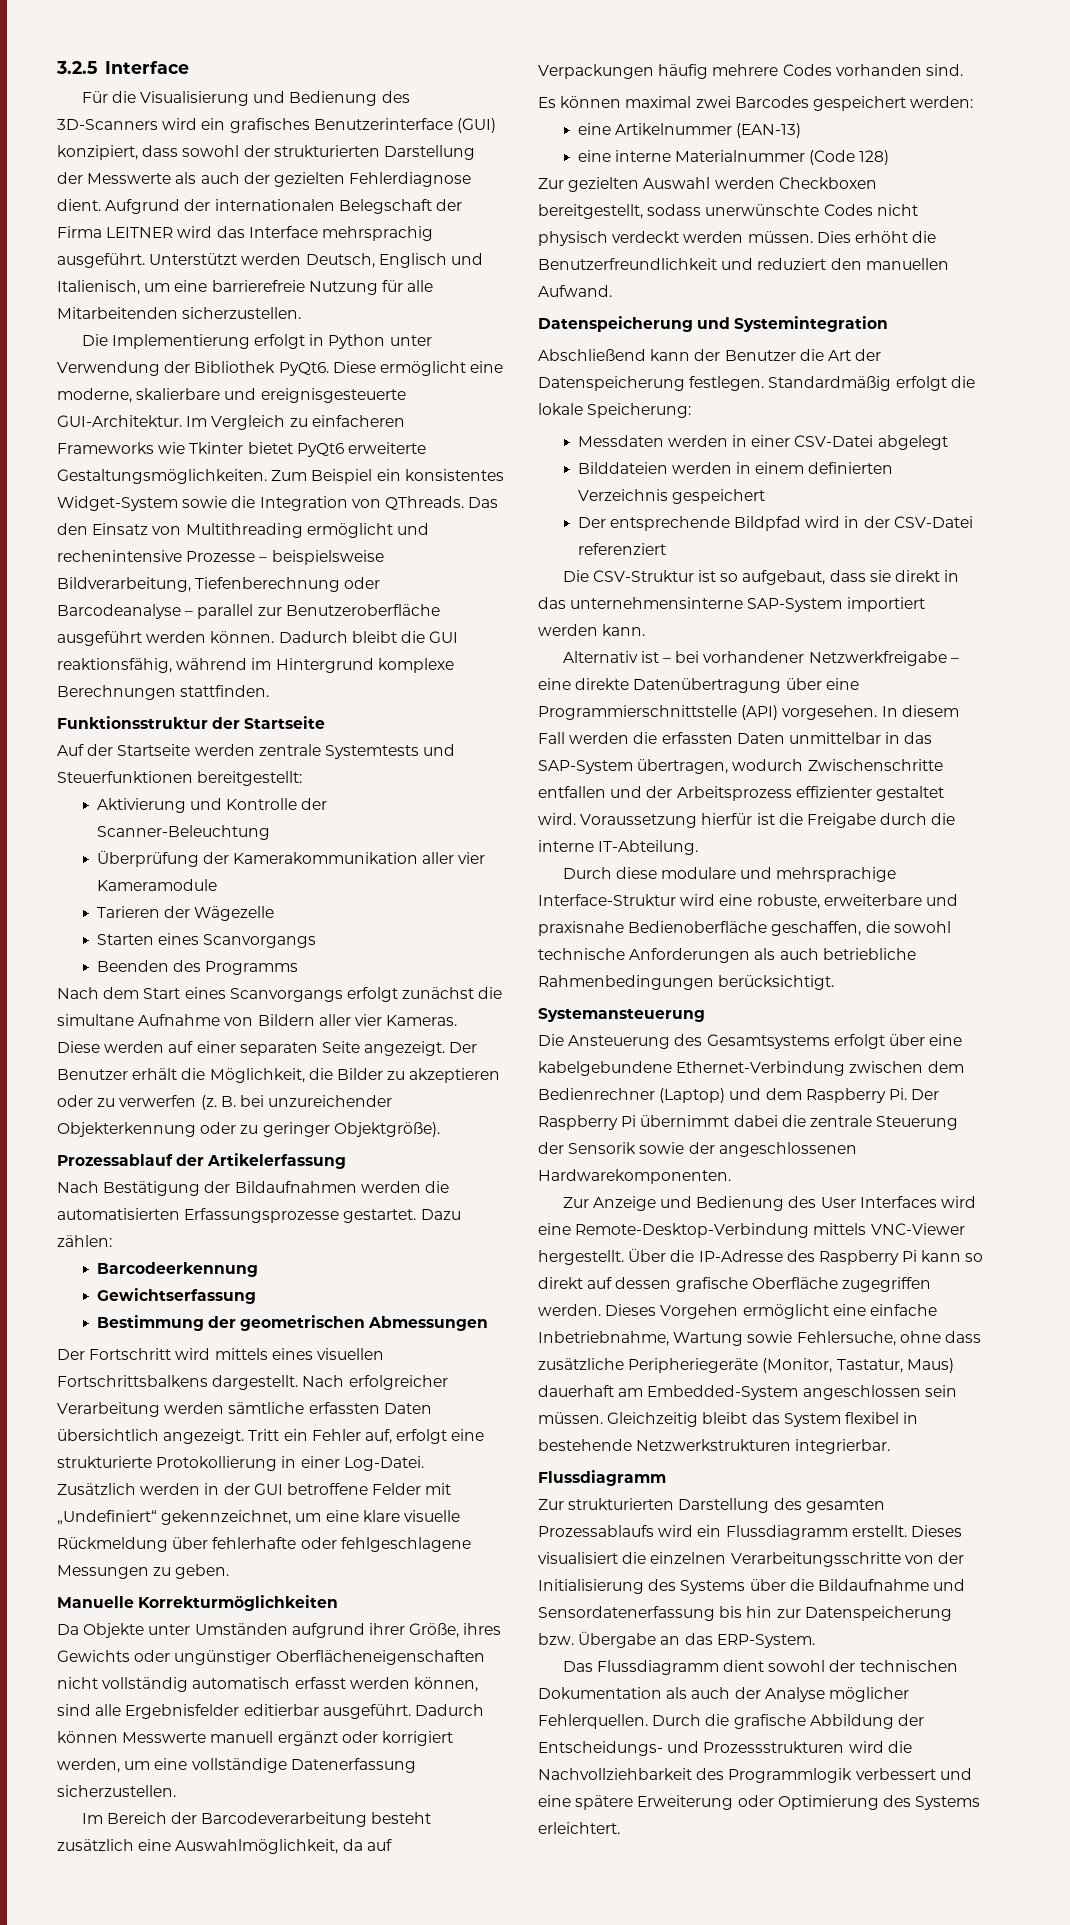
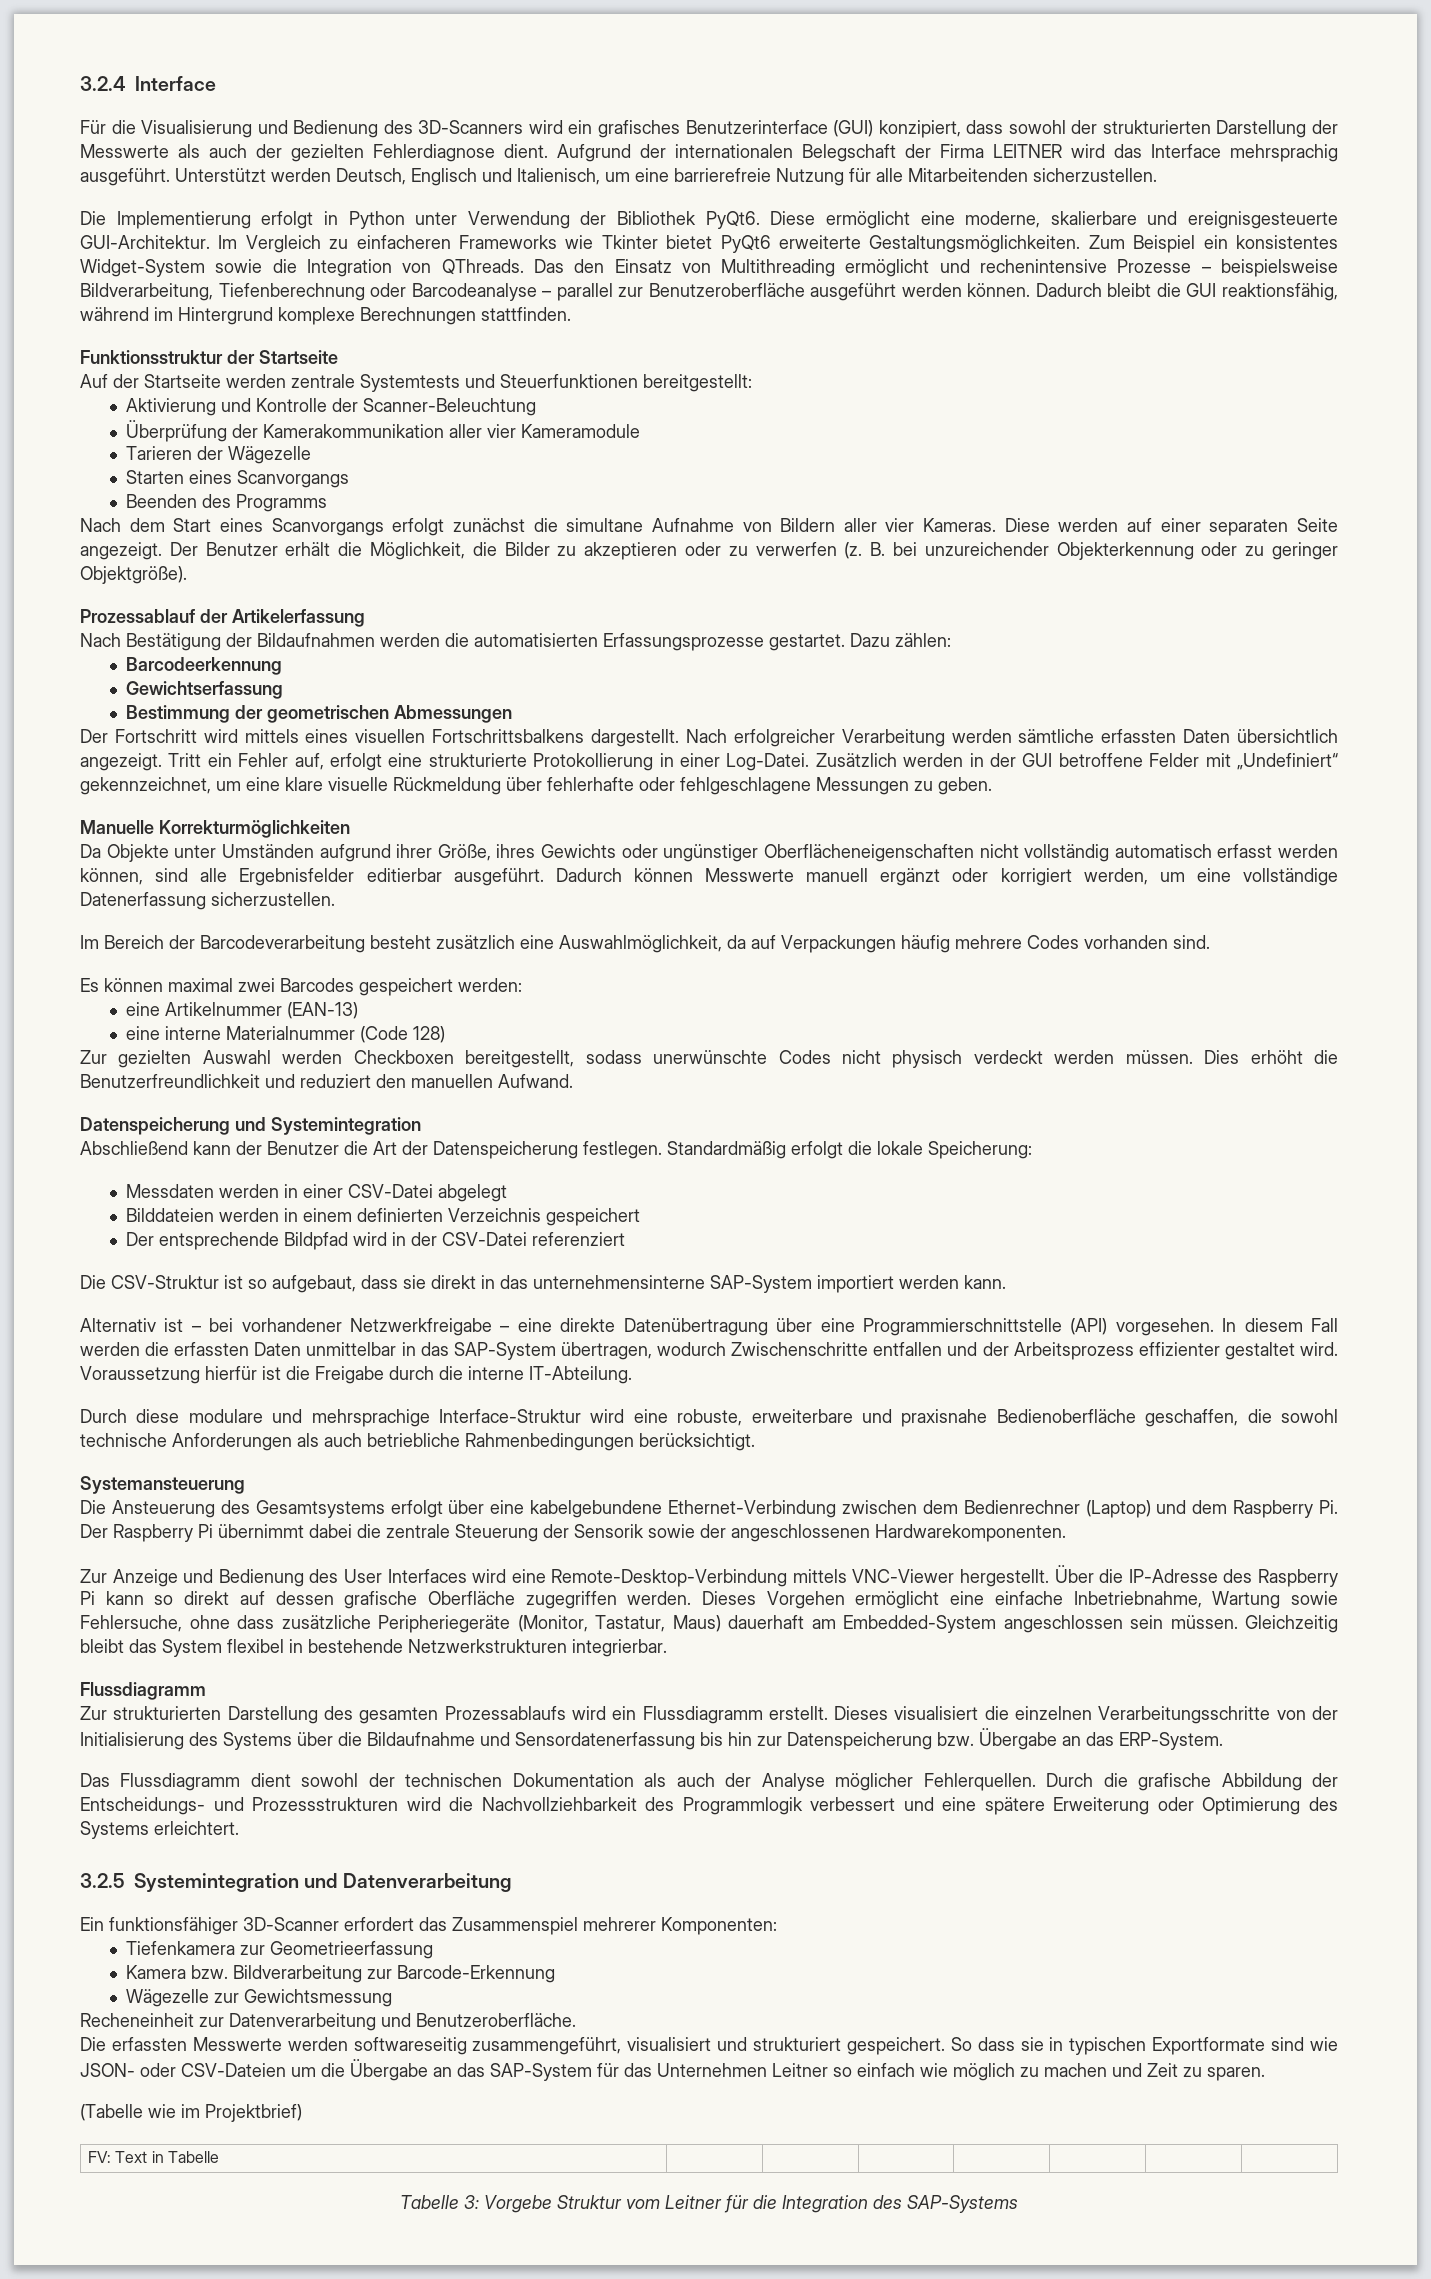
- 3.2.5 Interface
+ 3.2.4 Interface
+ 3.2.5 Systemintegration und Datenverarbeitung
+ Ein funktionsfähiger 3D-Scanner erfordert das Zusammenspiel mehrerer Komponenten:
+ Tiefenkamera zur Geometrieerfassung
+ Kamera bzw. Bildverarbeitung zur Barcode-Erkennung
+ Wägezelle zur Gewichtsmessung
+ Recheneinheit zur Datenverarbeitung und Benutzeroberfläche.
+ Die erfassten Messwerte werden softwareseitig zusammengeführt, visualisiert und strukturiert gespeichert. So dass sie in typischen Exportformate sind wie JSON- oder CSV-Dateien um die Übergabe an das SAP-System für das Unternehmen Leitner so einfach wie möglich zu machen und Zeit zu sparen.
+ (Tabelle wie im Projektbrief)
+ FV: Text in Tabelle | | | | | | |
+ Tabelle 3: Vorgebe Struktur vom Leitner für die Integration des SAP-Systems

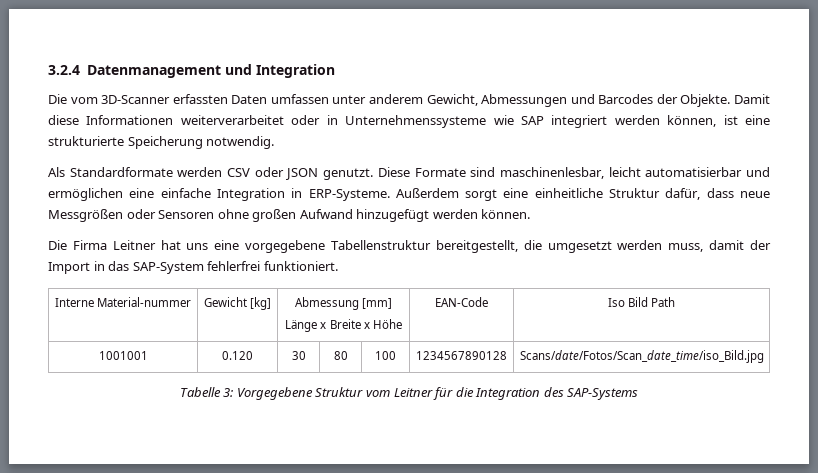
- 3.2.4 Interface
- Für die Visualisierung und Bedienung des 3D-Scanners wird ein grafisches Benutzerinterface (GUI) konzipiert, dass sowohl der strukturierten Darstellung der Messwerte als auch der gezielten Fehlerdiagnose dient. Aufgrund der internationalen Belegschaft der Firma LEITNER wird das Interface mehrsprachig ausgeführt. Unterstützt werden Deutsch, Englisch und Italienisch, um eine barrierefreie Nutzung für alle Mitarbeitenden sicherzustellen.
- Die Implementierung erfolgt in Python unter Verwendung der Bibliothek PyQt6. Diese ermöglicht eine moderne, skalierbare und ereignisgesteuerte GUI-Architektur. Im Vergleich zu einfacheren Frameworks wie Tkinter bietet PyQt6 erweiterte Gestaltungsmöglichkeiten. Zum Beispiel ein konsistentes Widget-System sowie die Integration von QThreads. Das den Einsatz von Multithreading ermöglicht und rechenintensive Prozesse – beispielsweise Bildverarbeitung, Tiefenberechnung oder Barcodeanalyse – parallel zur Benutzeroberfläche ausgeführt werden können. Dadurch bleibt die GUI reaktionsfähig, während im Hintergrund komplexe Berechnungen stattfinden.
- Funktionsstruktur der Startseite
- Auf der Startseite werden zentrale Systemtests und Steuerfunktionen bereitgestellt:
- Aktivierung und Kontrolle der Scanner-Beleuchtung
- Überprüfung der Kamerakommunikation aller vier Kameramodule
- Tarieren der Wägezelle
- Starten eines Scanvorgangs
- Beenden des Programms
- Nach dem Start eines Scanvorgangs erfolgt zunächst die simultane Aufnahme von Bildern aller vier Kameras. Diese werden auf einer separaten Seite angezeigt. Der Benutzer erhält die Möglichkeit, die Bilder zu akzeptieren oder zu verwerfen (z. B. bei unzureichender Objekterkennung oder zu geringer Objektgröße).
- Prozessablauf der Artikelerfassung
- Nach Bestätigung der Bildaufnahmen werden die automatisierten Erfassungsprozesse gestartet. Dazu zählen:
- Barcodeerkennung
- Gewichtserfassung
- Bestimmung der geometrischen Abmessungen
- Der Fortschritt wird mittels eines visuellen Fortschrittsbalkens dargestellt. Nach erfolgreicher Verarbeitung werden sämtliche erfassten Daten übersichtlich angezeigt. Tritt ein Fehler auf, erfolgt eine strukturierte Protokollierung in einer Log-Datei. Zusätzlich werden in der GUI betroffene Felder mit „Undefiniert“ gekennzeichnet, um eine klare visuelle Rückmeldung über fehlerhafte oder fehlgeschlagene Messungen zu geben.
- Manuelle Korrekturmöglichkeiten
- Da Objekte unter Umständen aufgrund ihrer Größe, ihres Gewichts oder ungünstiger Oberflächeneigenschaften nicht vollständig automatisch erfasst werden können, sind alle Ergebnisfelder editierbar ausgeführt. Dadurch können Messwerte manuell ergänzt oder korrigiert werden, um eine vollständige Datenerfassung sicherzustellen.
- Im Bereich der Barcodeverarbeitung besteht zusätzlich eine Auswahlmöglichkeit, da auf Verpackungen häufig mehrere Codes vorhanden sind.
- Es können maximal zwei Barcodes gespeichert werden:
- eine Artikelnummer (EAN-13)
- eine interne Materialnummer (Code 128)
- Zur gezielten Auswahl werden Checkboxen bereitgestellt, sodass unerwünschte Codes nicht physisch verdeckt werden müssen. Dies erhöht die Benutzerfreundlichkeit und reduziert den manuellen Aufwand.
- Datenspeicherung und Systemintegration
- Abschließend kann der Benutzer die Art der Datenspeicherung festlegen. Standardmäßig erfolgt die lokale Speicherung:
- Messdaten werden in einer CSV-Datei abgelegt
- Bilddateien werden in einem definierten Verzeichnis gespeichert
- Der entsprechende Bildpfad wird in der CSV-Datei referenziert
- Die CSV-Struktur ist so aufgebaut, dass sie direkt in das unternehmensinterne SAP-System importiert werden kann.
- Alternativ ist – bei vorhandener Netzwerkfreigabe – eine direkte Datenübertragung über eine Programmierschnittstelle (API) vorgesehen. In diesem Fall werden die erfassten Daten unmittelbar in das SAP-System übertragen, wodurch Zwischenschritte entfallen und der Arbeitsprozess effizienter gestaltet wird. Voraussetzung hierfür ist die Freigabe durch die interne IT-Abteilung.
- Durch diese modulare und mehrsprachige Interface-Struktur wird eine robuste, erweiterbare und praxisnahe Bedienoberfläche geschaffen, die sowohl technische Anforderungen als auch betriebliche Rahmenbedingungen berücksichtigt.
- Systemansteuerung
- Die Ansteuerung des Gesamtsystems erfolgt über eine kabelgebundene Ethernet-Verbindung zwischen dem Bedienrechner (Laptop) und dem Raspberry Pi. Der Raspberry Pi übernimmt dabei die zentrale Steuerung der Sensorik sowie der angeschlossenen Hardwarekomponenten.
- Zur Anzeige und Bedienung des User Interfaces wird eine Remote-Desktop-Verbindung mittels VNC-Viewer hergestellt. Über die IP-Adresse des Raspberry Pi kann so direkt auf dessen grafische Oberfläche zugegriffen werden. Dieses Vorgehen ermöglicht eine einfache Inbetriebnahme, Wartung sowie Fehlersuche, ohne dass zusätzliche Peripheriegeräte (Monitor, Tastatur, Maus) dauerhaft am Embedded-System angeschlossen sein müssen. Gleichzeitig bleibt das System flexibel in bestehende Netzwerkstrukturen integrierbar.
- Flussdiagramm
- Zur strukturierten Darstellung des gesamten Prozessablaufs wird ein Flussdiagramm erstellt. Dieses visualisiert die einzelnen Verarbeitungsschritte von der Initialisierung des Systems über die Bildaufnahme und Sensordatenerfassung bis hin zur Datenspeicherung bzw. Übergabe an das ERP-System.
- Das Flussdiagramm dient sowohl der technischen Dokumentation als auch der Analyse möglicher Fehlerquellen. Durch die grafische Abbildung der Entscheidungs- und Prozessstrukturen wird die Nachvollziehbarkeit des Programmlogik verbessert und eine spätere Erweiterung oder Optimierung des Systems erleichtert.
- 3.2.5 Systemintegration und Datenverarbeitung
- Ein funktionsfähiger 3D-Scanner erfordert das Zusammenspiel mehrerer Komponenten:
- Tiefenkamera zur Geometrieerfassung
- Kamera bzw. Bildverarbeitung zur Barcode-Erkennung
- Wägezelle zur Gewichtsmessung
- Recheneinheit zur Datenverarbeitung und Benutzeroberfläche.
- Die erfassten Messwerte werden softwareseitig zusammengeführt, visualisiert und strukturiert gespeichert. So dass sie in typischen Exportformate sind wie JSON- oder CSV-Dateien um die Übergabe an das SAP-System für das Unternehmen Leitner so einfach wie möglich zu machen und Zeit zu sparen.
- (Tabelle wie im Projektbrief)
- FV: Text in Tabelle | | | | | | |
+ 3.2.4 Datenmanagement und Integration
+ Die vom 3D-Scanner erfassten Daten umfassen unter anderem Gewicht, Abmessungen und Barcodes der Objekte. Damit diese Informationen weiterverarbeitet oder in Unternehmenssysteme wie SAP integriert werden können, ist eine strukturierte Speicherung notwendig.
+ Als Standardformate werden CSV oder JSON genutzt. Diese Formate sind maschinenlesbar, leicht automatisierbar und ermöglichen eine einfache Integration in ERP-Systeme. Außerdem sorgt eine einheitliche Struktur dafür, dass neue Messgrößen oder Sensoren ohne großen Aufwand hinzugefügt werden können.
+ Die Firma Leitner hat uns eine vorgegebene Tabellenstruktur bereitgestellt, die umgesetzt werden muss, damit der Import in das SAP-System fehlerfrei funktioniert.
+ Interne Material-nummer | Gewicht [kg] | Abmessung [mm]
+ Länge x Breite x Höhe | EAN-Code | Iso Bild Path
+ 1001001 | 0.120 | 30 | 80 | 100 | 1234567890128 | Scans/date/Fotos/Scan_date_time/iso_Bild.jpg
- Tabelle 3: Vorgebe Struktur vom Leitner für die Integration des SAP-Systems
+ Tabelle 3: Vorgegebene Struktur vom Leitner für die Integration des SAP-Systems

